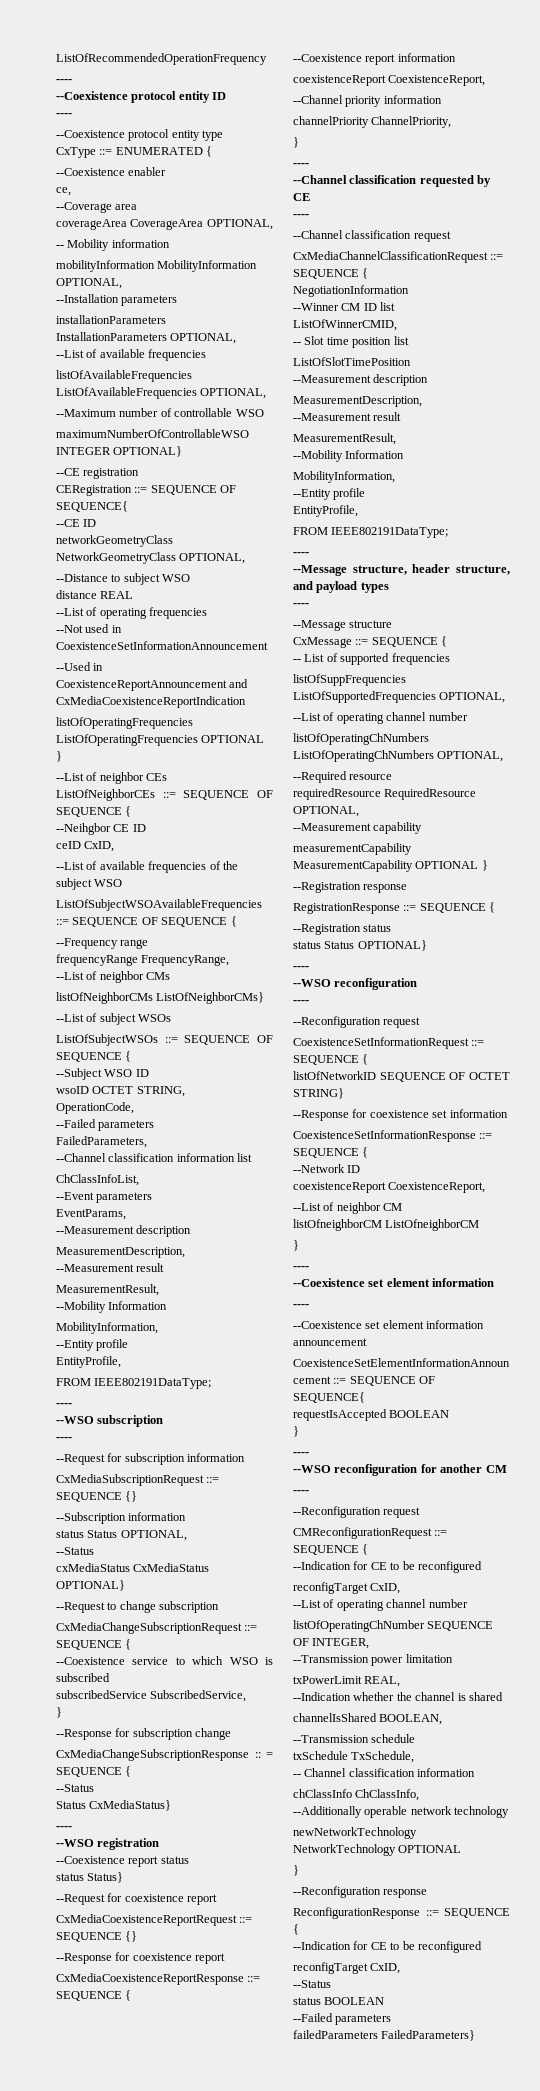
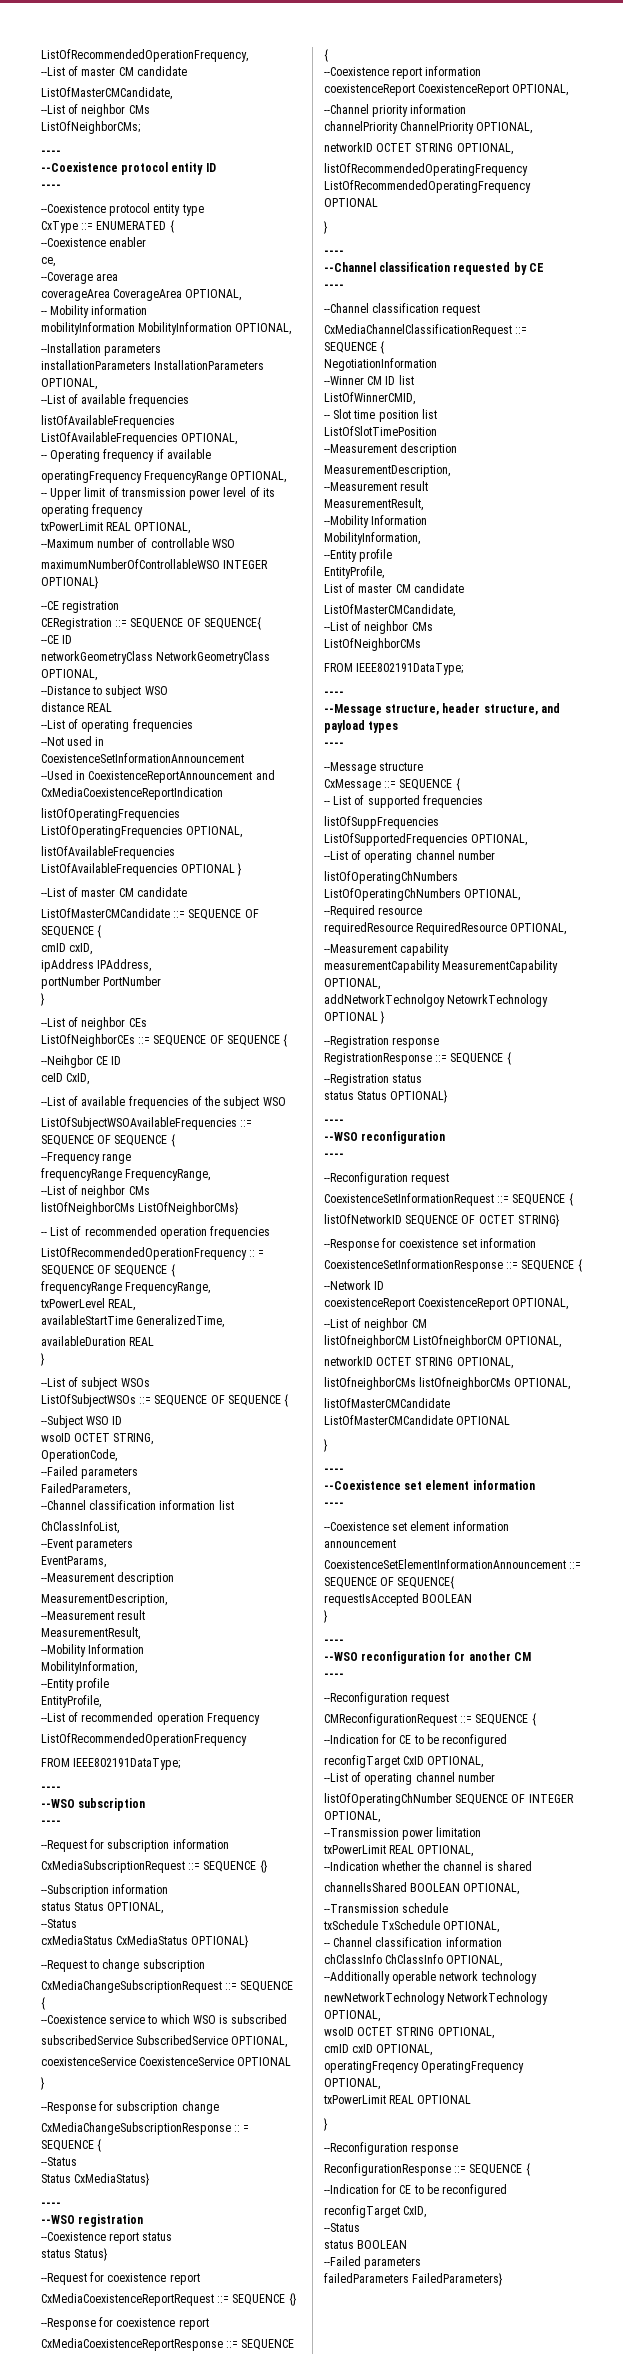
- ListOfRecommendedOperationFrequency
+ ListOfRecommendedOperationFrequency,
+ --List of master CM candidate
+ ListOfMasterCMCandidate,
+ --List of neighbor CMs
+ ListOfNeighborCMs;
+ -- Operating frequency if available
+ operatingFrequency FrequencyRange OPTIONAL,
+ -- Upper limit of transmission power level of its operating frequency
+ txPowerLimit REAL OPTIONAL,
- listOfOperatingFrequencies ListOfOperatingFrequencies OPTIONAL }
+ listOfOperatingFrequencies ListOfOperatingFrequencies OPTIONAL,
+ listOfAvailableFrequencies ListOfAvailableFrequencies OPTIONAL }
+ --List of master CM candidate
+ ListOfMasterCMCandidate ::= SEQUENCE OF SEQUENCE {
+ cmID cxID,
+ ipAddress IPAddress,
+ portNumber PortNumber
+ }
+ -- List of recommended operation frequencies
+ ListOfRecommendedOperationFrequency :: = SEQUENCE OF SEQUENCE {
+ frequencyRange FrequencyRange,
+ txPowerLevel REAL,
+ availableStartTime GeneralizedTime,
+ availableDuration REAL
+ }
+ --List of recommended operation Frequency
+ ListOfRecommendedOperationFrequency
- subscribedService SubscribedService,
+ subscribedService SubscribedService OPTIONAL,
+ coexistenceService CoexistenceService OPTIONAL
  --Coexistence report information
- coexistenceReport CoexistenceReport,
+ coexistenceReport CoexistenceReport OPTIONAL,
- channelPriority ChannelPriority,
+ channelPriority ChannelPriority OPTIONAL,
+ networkID OCTET STRING OPTIONAL,
+ listOfRecommendedOperatingFrequency ListOfRecommendedOperatingFrequency OPTIONAL
+ List of master CM candidate
+ ListOfMasterCMCandidate,
+ --List of neighbor CMs
+ ListOfNeighborCMs
- measurementCapability MeasurementCapability OPTIONAL }
+ measurementCapability MeasurementCapability OPTIONAL,
+ addNetworkTechnolgoy NetowrkTechnology OPTIONAL }
  --Network ID
- coexistenceReport CoexistenceReport,
+ coexistenceReport CoexistenceReport OPTIONAL,
- listOfneighborCM ListOfneighborCM
+ listOfneighborCM ListOfneighborCM OPTIONAL,
+ networkID OCTET STRING OPTIONAL,
+ listOfneighborCMs listOfneighborCMs OPTIONAL,
+ listOfMasterCMCandidate ListOfMasterCMCandidate OPTIONAL
  CMReconfigurationRequest ::= SEQUENCE {
  --Indication for CE to be reconfigured
- reconfigTarget CxID,
+ reconfigTarget CxID OPTIONAL,
- listOfOperatingChNumber SEQUENCE OF INTEGER,
+ listOfOperatingChNumber SEQUENCE OF INTEGER OPTIONAL,
  --Transmission power limitation
- txPowerLimit REAL,
+ txPowerLimit REAL OPTIONAL,
- channelIsShared BOOLEAN,
+ channelIsShared BOOLEAN OPTIONAL,
- txSchedule TxSchedule,
+ txSchedule TxSchedule OPTIONAL,
- chClassInfo ChClassInfo,
+ chClassInfo ChClassInfo OPTIONAL,
- newNetworkTechnology NetworkTechnology OPTIONAL
+ newNetworkTechnology NetworkTechnology OPTIONAL,
+ wsoID OCTET STRING OPTIONAL,
+ cmID cxID OPTIONAL,
+ operatingFreqency OperatingFrequency OPTIONAL,
+ txPowerLimit REAL OPTIONAL

